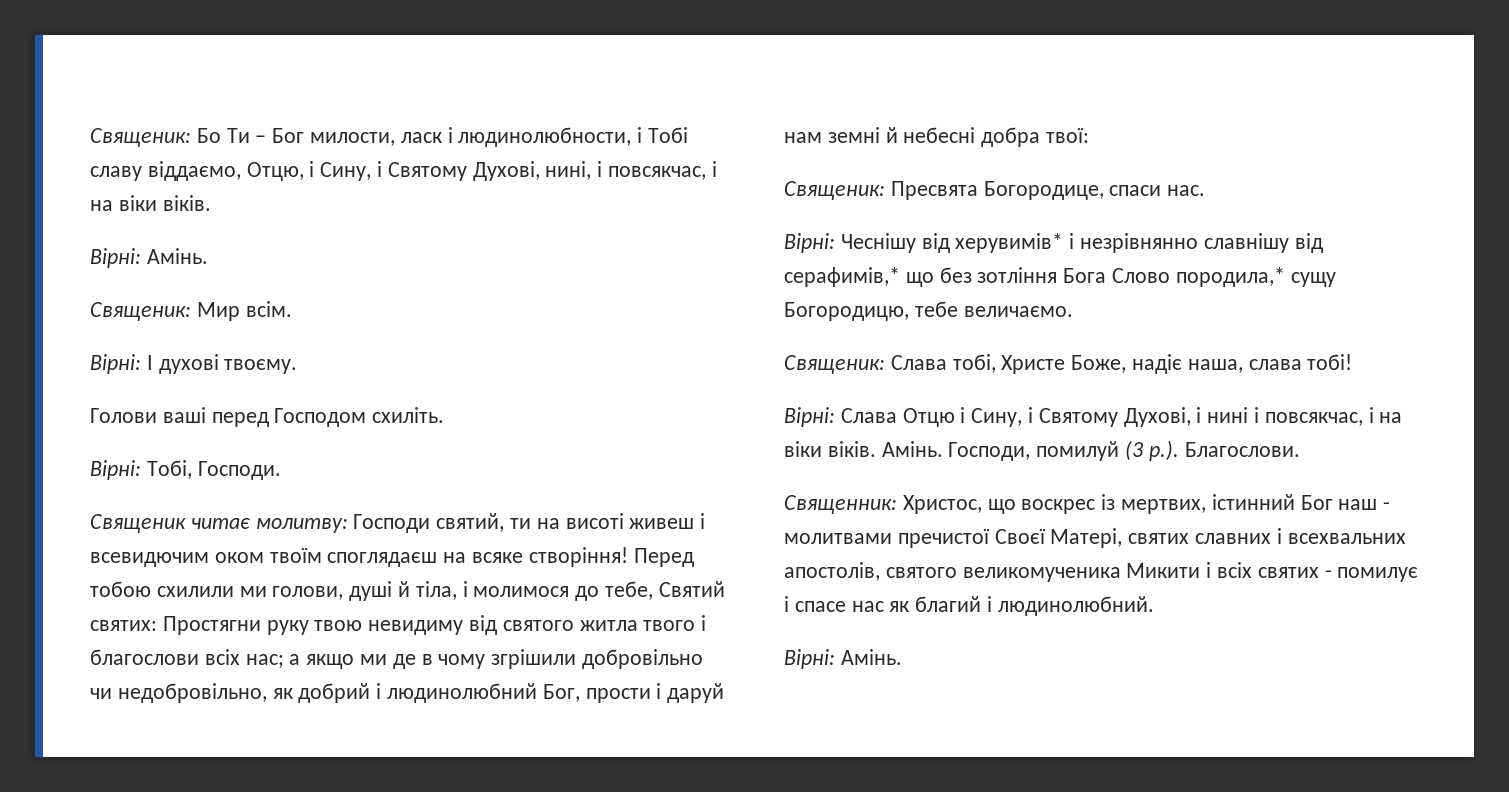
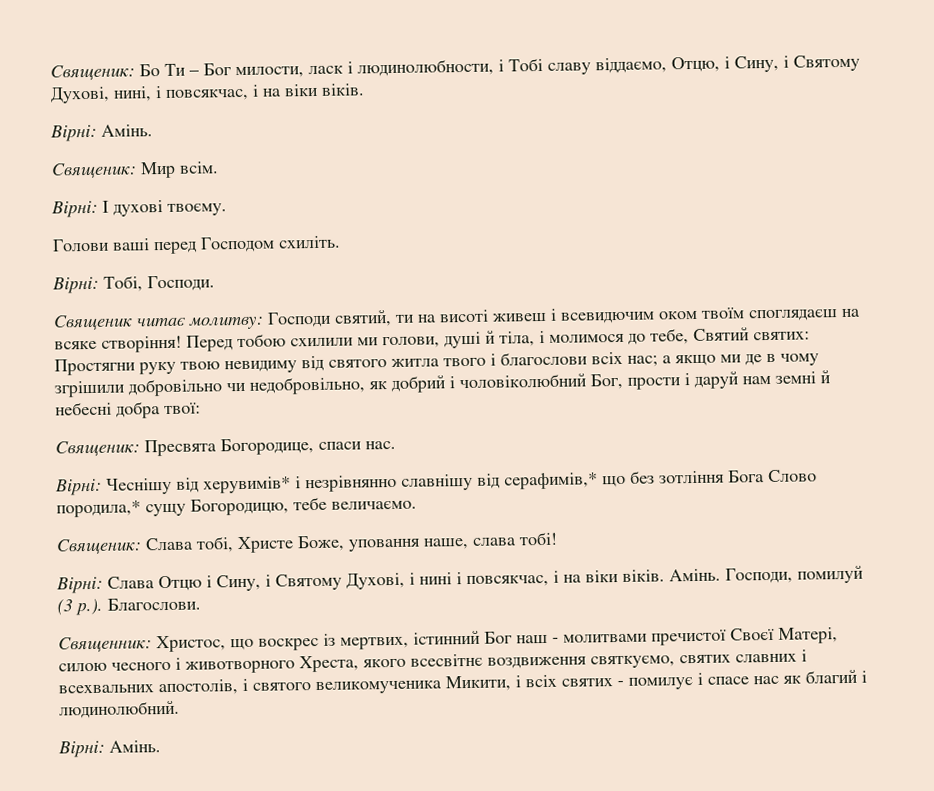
- Перед тобою схилили ми голови, душі й тіла, і молимося до тебе, Святий святих: Простягни руку твою невидиму від святого житла твого і благослови всіх нас; а якщо ми де в чому згрішили добровільно чи недобровільно, як добрий і людинолюбний Бог, прости і даруй нам земні й небесні добра твої:
+ Перед тобою схилили ми голови, душі й тіла, і молимося до тебе, Святий святих: Простягни руку твою невидиму від святого житла твого і благослови всіх нас; а якщо ми де в чому згрішили добровільно чи недобровільно, як добрий і чоловіколюбний Бог, прости і даруй нам земні й небесні добра твої:
- Священик: Слава тобі, Христе Боже, надіє наша, слава тобі!
+ Священик: Слава тобі, Христе Боже, уповання наше, слава тобі!
- Священник: Христос, що воскрес із мертвих, істинний Бог наш - молитвами пречистої Своєї Матері, святих славних і всехвальних апостолів, святого великомученика Микити і всіх святих - помилує і спасе нас як благий і людинолюбний.
+ Священник: Христос, що воскрес із мертвих, істинний Бог наш - молитвами пречистої Своєї Матері, силою чесного і животворного Хреста, якого всесвітнє воздвиження святкуємо, святих славних і всехвальних апостолів, і святого великомученика Микити, і всіх святих - помилує і спасе нас як благий і людинолюбний.

